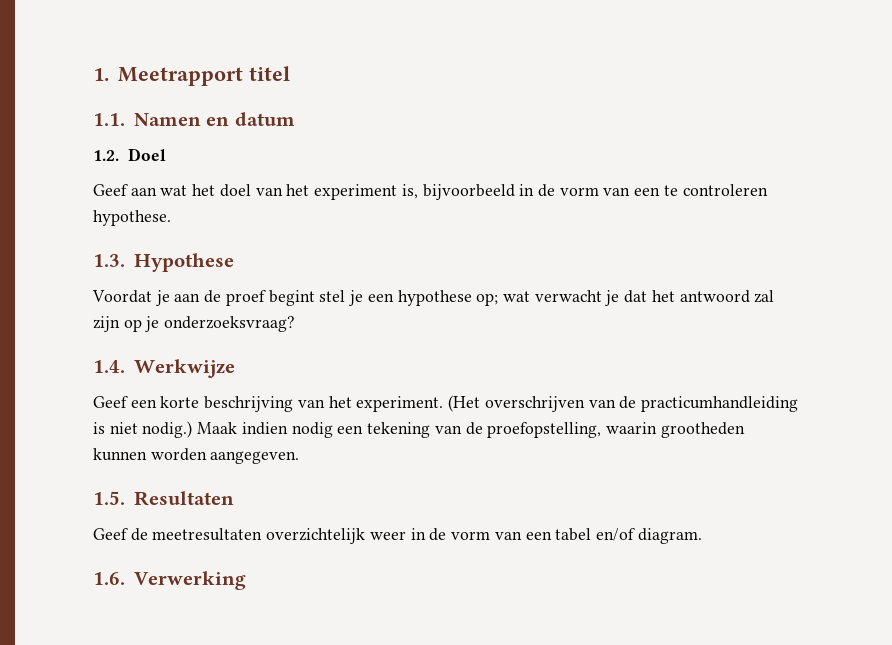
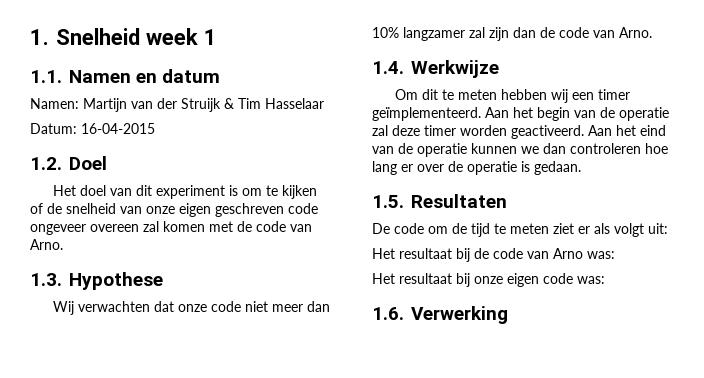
- 1. Meetrapport titel
+ 1. Snelheid week 1
+ Namen: Martijn van der Struijk & Tim Hasselaar
+ Datum: 16-04-2015
  1.2. Doel
- Geef aan wat het doel van het experiment is, bijvoorbeeld in de vorm van een te controleren hypothese.
+ Het doel van dit experiment is om te kijken of de snelheid van onze eigen geschreven code ongeveer overeen zal komen met de code van Arno.
  1.3. Hypothese
- Voordat je aan de proef begint stel je een hypothese op; wat verwacht je dat het antwoord zal zijn op je onderzoeksvraag?
+ Wij verwachten dat onze code niet meer dan 10% langzamer zal zijn dan de code van Arno.
  1.4. Werkwijze
- Geef een korte beschrijving van het experiment. (Het overschrijven van de practicumhandleiding is niet nodig.) Maak indien nodig een tekening van de proefopstelling, waarin grootheden kunnen worden aangegeven.
+ Om dit te meten hebben wij een timer geïmplementeerd. Aan het begin van de operatie zal deze timer worden geactiveerd. Aan het eind van de operatie kunnen we dan controleren hoe lang er over de operatie is gedaan.
  1.5. Resultaten
- Geef de meetresultaten overzichtelijk weer in de vorm van een tabel en/of diagram.
+ De code om de tijd te meten ziet er als volgt uit:
+ Het resultaat bij de code van Arno was:
+ Het resultaat bij onze eigen code was:

